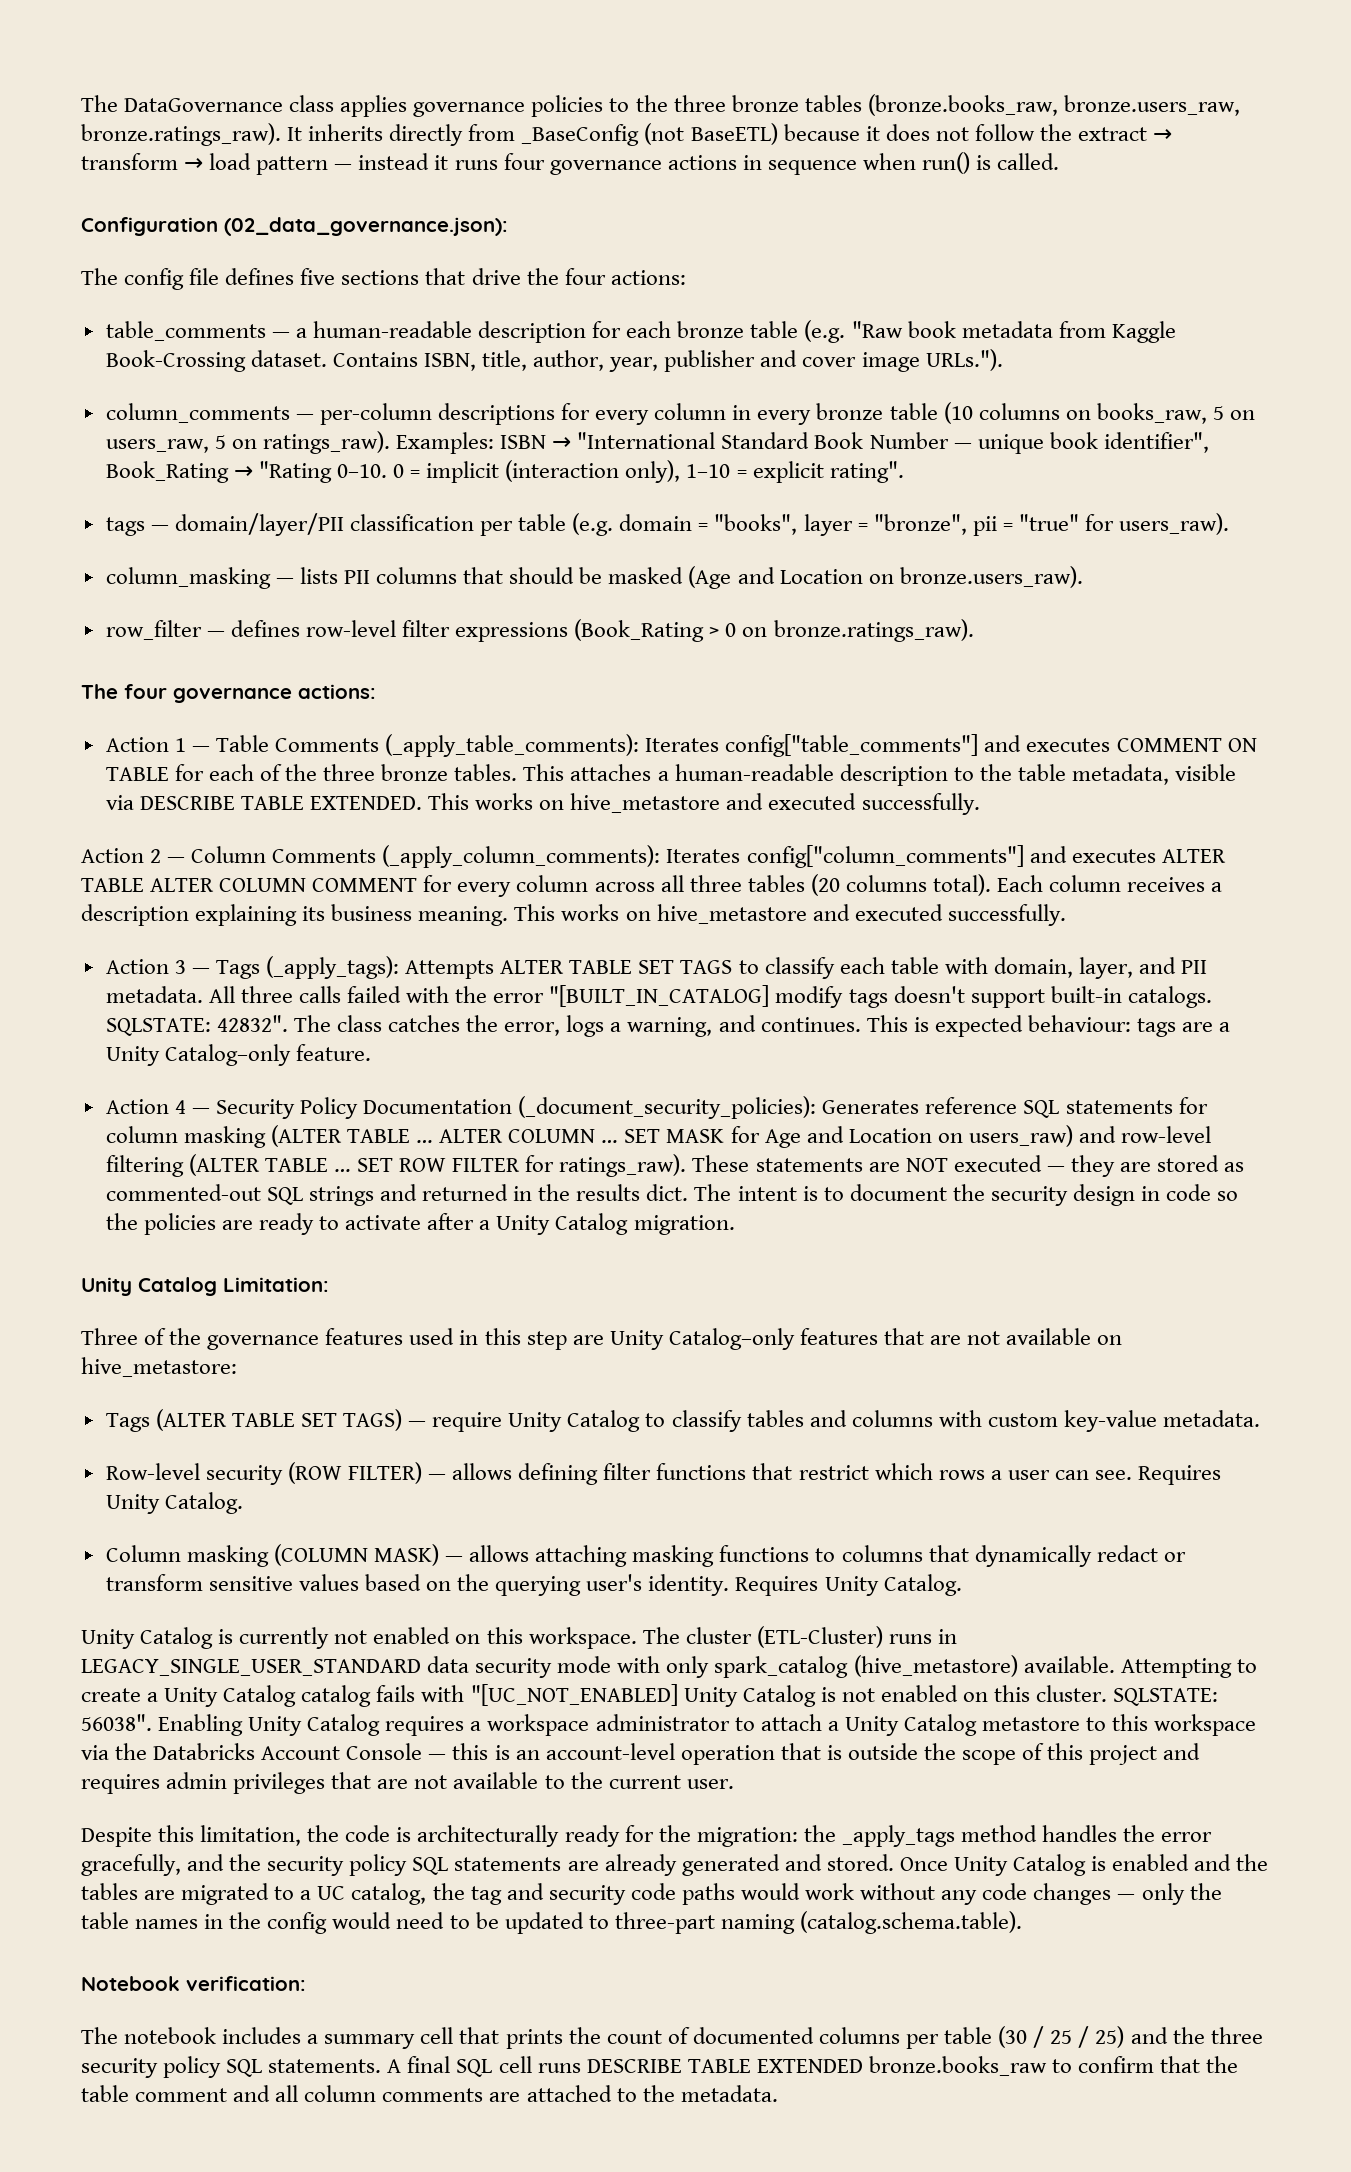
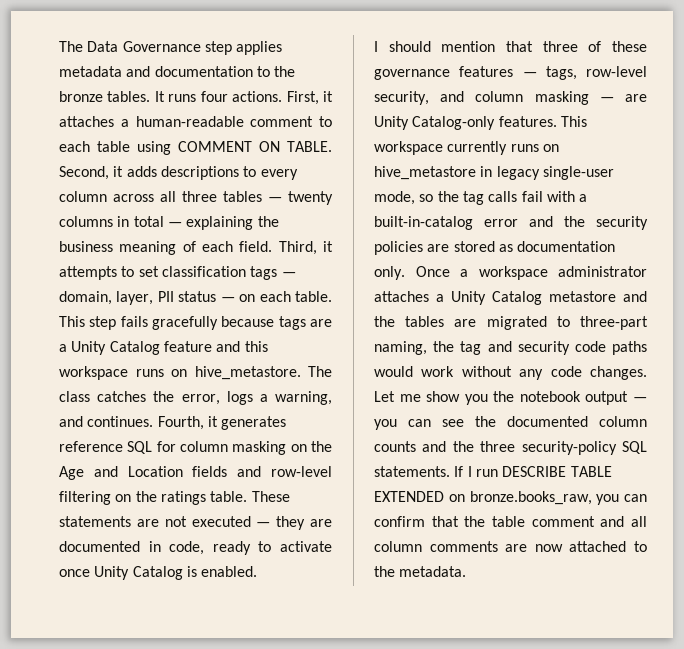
- The DataGovernance class applies governance policies to the three bronze tables (bronze.books_raw, bronze.users_raw, bronze.ratings_raw). It inherits directly from _BaseConfig (not BaseETL) because it does not follow the extract → transform → load pattern — instead it runs four governance actions in sequence when run() is called.
- Configuration (02_data_governance.json):
- The config file defines five sections that drive the four actions:
- table_comments — a human-readable description for each bronze table (e.g. "Raw book metadata from Kaggle Book-Crossing dataset. Contains ISBN, title, author, year, publisher and cover image URLs.").
- column_comments — per-column descriptions for every column in every bronze table (10 columns on books_raw, 5 on users_raw, 5 on ratings_raw). Examples: ISBN → "International Standard Book Number — unique book identifier", Book_Rating → "Rating 0–10. 0 = implicit (interaction only), 1–10 = explicit rating".
- tags — domain/layer/PII classification per table (e.g. domain = "books", layer = "bronze", pii = "true" for users_raw).
- column_masking — lists PII columns that should be masked (Age and Location on bronze.users_raw).
- row_filter — defines row-level filter expressions (Book_Rating > 0 on bronze.ratings_raw).
- The four governance actions:
- Action 1 — Table Comments (_apply_table_comments): Iterates config["table_comments"] and executes COMMENT ON TABLE for each of the three bronze tables. This attaches a human-readable description to the table metadata, visible via DESCRIBE TABLE EXTENDED. This works on hive_metastore and executed successfully.
- Action 2 — Column Comments (_apply_column_comments): Iterates config["column_comments"] and executes ALTER TABLE ALTER COLUMN COMMENT for every column across all three tables (20 columns total). Each column receives a description explaining its business meaning. This works on hive_metastore and executed successfully.
- Action 3 — Tags (_apply_tags): Attempts ALTER TABLE SET TAGS to classify each table with domain, layer, and PII metadata. All three calls failed with the error "[BUILT_IN_CATALOG] modify tags doesn't support built-in catalogs. SQLSTATE: 42832".
+ The Data Governance step applies metadata and documentation to the bronze tables. It runs four actions. First, it attaches a human-readable comment to each table using COMMENT ON TABLE. Second, it adds descriptions to every column across all three tables — twenty columns in total — explaining the business meaning of each field. Third, it attempts to set classification tags — domain, layer, PII status — on each table. This step fails gracefully because tags are a Unity Catalog feature and this workspace runs on hive_metastore.
- This is expected behaviour: tags are a Unity Catalog–only feature.
- Action 4 — Security Policy Documentation (_document_security_policies): Generates reference SQL statements for column masking (ALTER TABLE … ALTER COLUMN … SET MASK for Age and Location on users_raw) and row-level filtering (ALTER TABLE … SET ROW FILTER for ratings_raw).
+ Fourth, it generates reference SQL for column masking on the Age and Location fields and row-level filtering on the ratings table.
- These statements are NOT executed — they are stored as commented-out SQL strings and returned in the results dict. The intent is to document the security design in code so the policies are ready to activate after a Unity Catalog migration.
- Unity Catalog Limitation:
- Three of the governance features used in this step are Unity Catalog–only features that are not available on hive_metastore:
- Tags (ALTER TABLE SET TAGS) — require Unity Catalog to classify tables and columns with custom key-value metadata.
- Row-level security (ROW FILTER) — allows defining filter functions that restrict which rows a user can see. Requires Unity Catalog.
- Column masking (COLUMN MASK) — allows attaching masking functions to columns that dynamically redact or transform sensitive values based on the querying user's identity. Requires Unity Catalog.
- Unity Catalog is currently not enabled on this workspace. The cluster (ETL-Cluster) runs in LEGACY_SINGLE_USER_STANDARD data security mode with only spark_catalog (hive_metastore) available. Attempting to create a Unity Catalog catalog fails with "[UC_NOT_ENABLED] Unity Catalog is not enabled on this cluster. SQLSTATE: 56038". Enabling Unity Catalog requires a workspace administrator to attach a Unity Catalog metastore to this workspace via the Databricks Account Console — this is an account-level operation that is outside the scope of this project and requires admin privileges that are not available to the current user.
- Despite this limitation, the code is architecturally ready for the migration: the _apply_tags method handles the error gracefully, and the security policy SQL statements are already generated and stored. Once Unity Catalog is enabled and the tables are migrated to a UC catalog, the tag and security code paths would work without any code changes — only the table names in the config would need to be updated to three-part naming (catalog.schema.table).
- Notebook verification:
- The notebook includes a summary cell that prints the count of documented columns per table (30 / 25 / 25) and the three security policy SQL statements. A final SQL cell runs DESCRIBE TABLE EXTENDED bronze.books_raw to confirm that the table comment and all column comments are attached to the metadata.
+ These statements are not executed — they are documented in code, ready to activate once Unity Catalog is enabled.
+ I should mention that three of these governance features — tags, row-level security, and column masking — are Unity Catalog-only features. This workspace currently runs on hive_metastore in legacy single-user mode, so the tag calls fail with a built-in-catalog error and the security policies are stored as documentation only. Once a workspace administrator attaches a Unity Catalog metastore and the tables are migrated to three-part naming, the tag and security code paths would work without any code changes. Let me show you the notebook output — you can see the documented column counts and the three security-policy SQL statements. If I run DESCRIBE TABLE EXTENDED on bronze.books_raw, you can confirm that the table comment and all column comments are now attached to the metadata.

